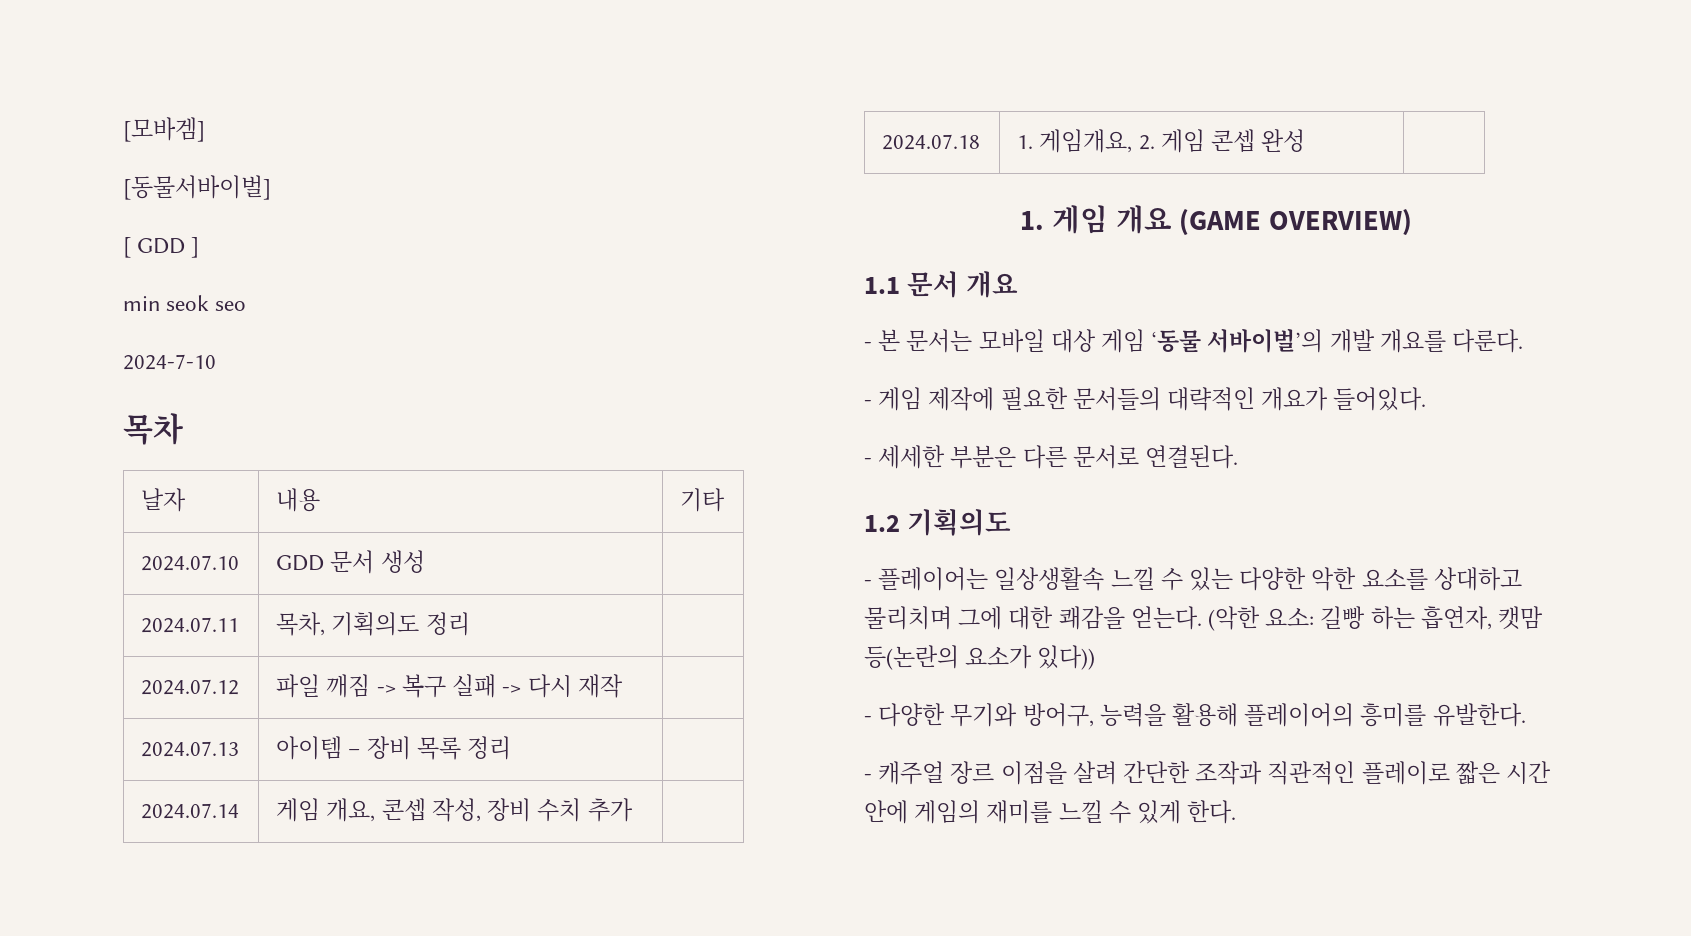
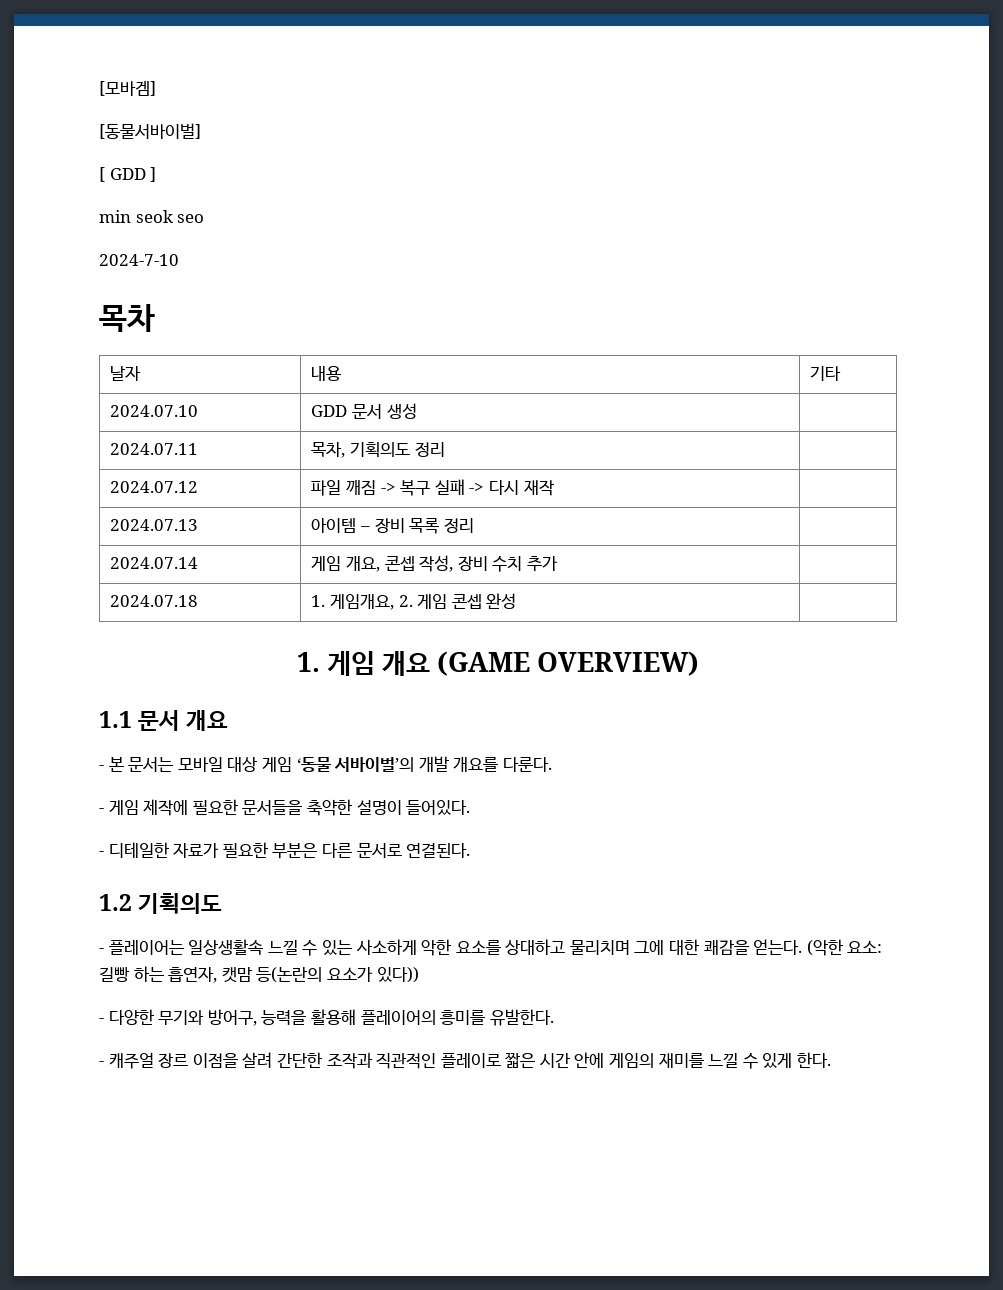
- - 게임 제작에 필요한 문서들의 대략적인 개요가 들어있다.
+ - 게임 제작에 필요한 문서들을 축약한 설명이 들어있다.
- - 세세한 부분은 다른 문서로 연결된다.
+ - 디테일한 자료가 필요한 부분은 다른 문서로 연결된다.
- - 플레이어는 일상생활속 느낄 수 있는 다양한 악한 요소를 상대하고 물리치며 그에 대한 쾌감을 얻는다.
+ - 플레이어는 일상생활속 느낄 수 있는 사소하게 악한 요소를 상대하고 물리치며 그에 대한 쾌감을 얻는다.

